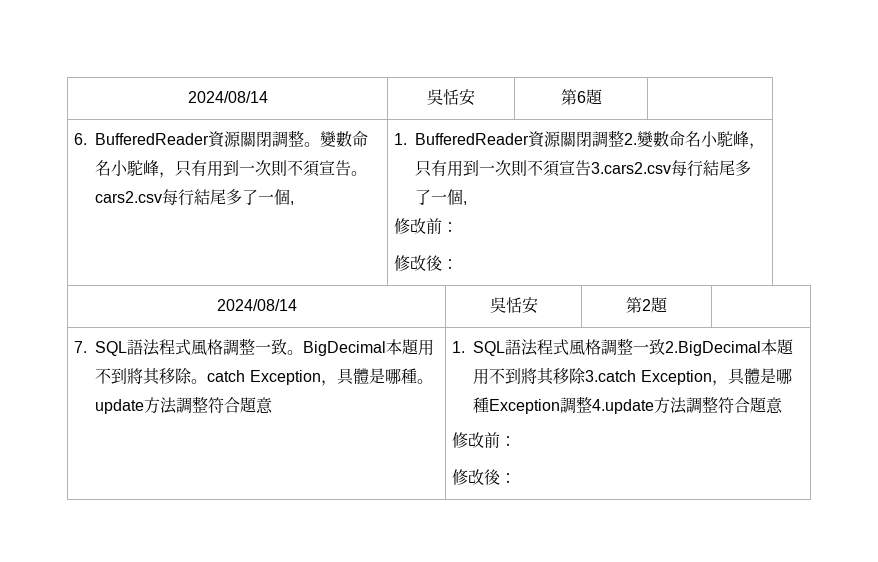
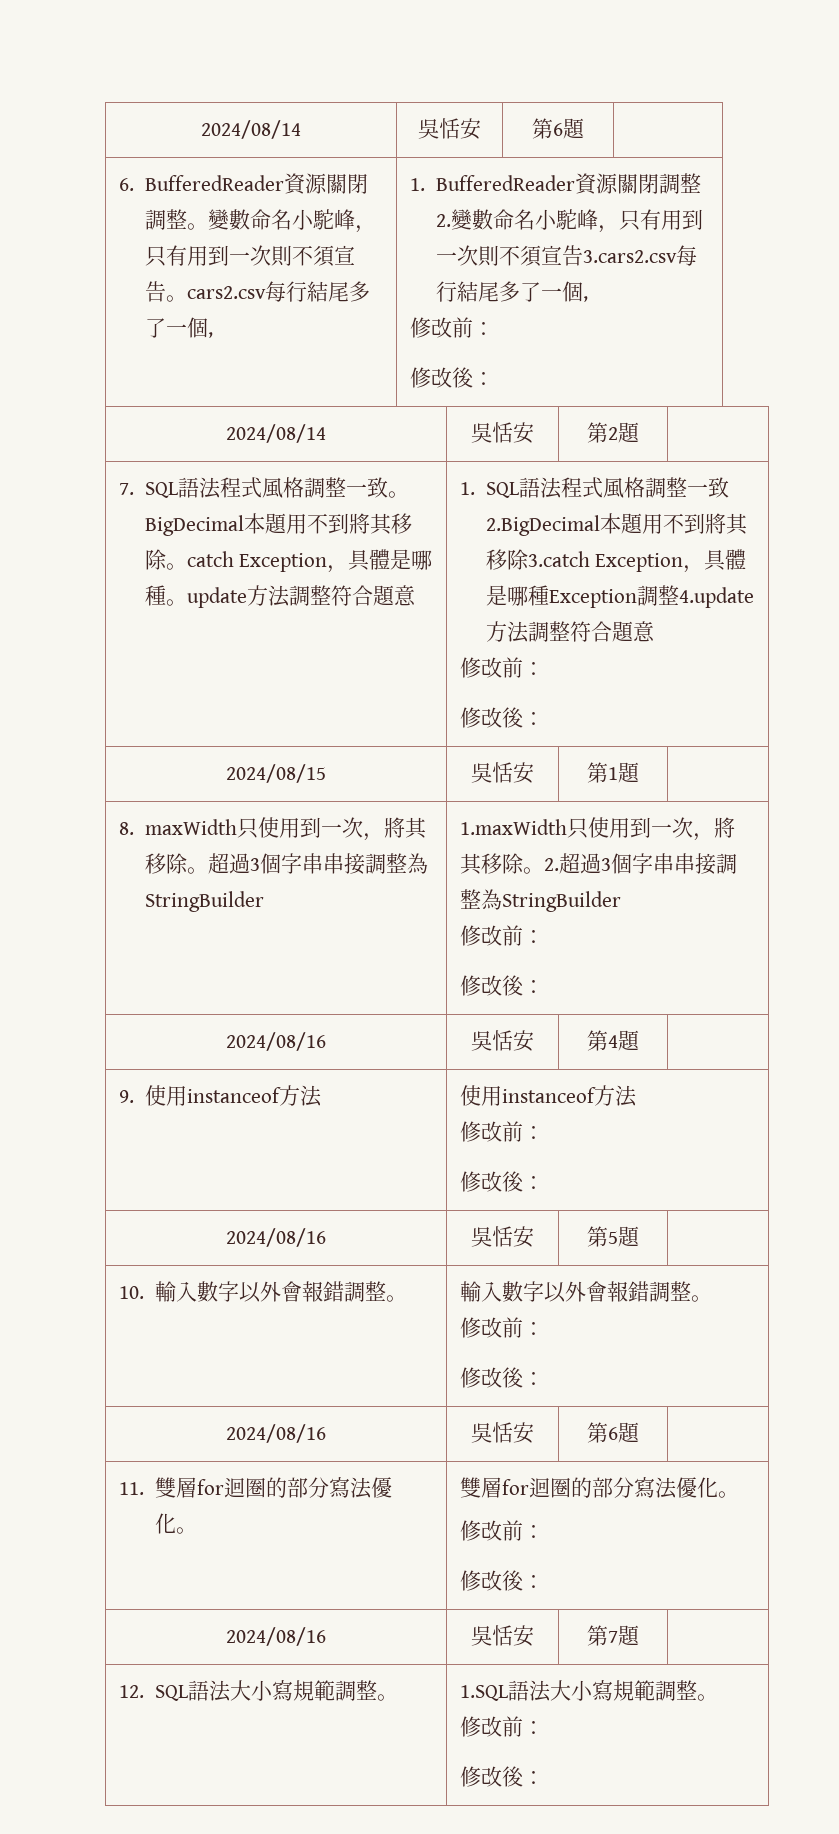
+ 2024/08/15 | 吳恬安 | 第1題 |
+ 8. maxWidth只使用到一次，將其移除。超過3個字串串接調整為StringBuilder | 1.maxWidth只使用到一次，將其移除。2.超過3個字串串接調整為StringBuilder
+ 修改前：
+ 修改後：
+ 2024/08/16 | 吳恬安 | 第4題 |
+ 9.使用instanceof方法 | 使用instanceof方法
+ 修改前：
+ 修改後：
+ 2024/08/16 | 吳恬安 | 第5題 |
+ 10.輸入數字以外會報錯調整。 | 輸入數字以外會報錯調整。
+ 修改前：
+ 修改後：
+ 2024/08/16 | 吳恬安 | 第6題 |
+ 11.雙層for迴圈的部分寫法優化。 | 雙層for迴圈的部分寫法優化。
+ 修改前：
+ 修改後：
+ 2024/08/16 | 吳恬安 | 第7題 |
+ 12. SQL語法大小寫規範調整。 | 1.SQL語法大小寫規範調整。
+ 修改前：
+ 修改後：

